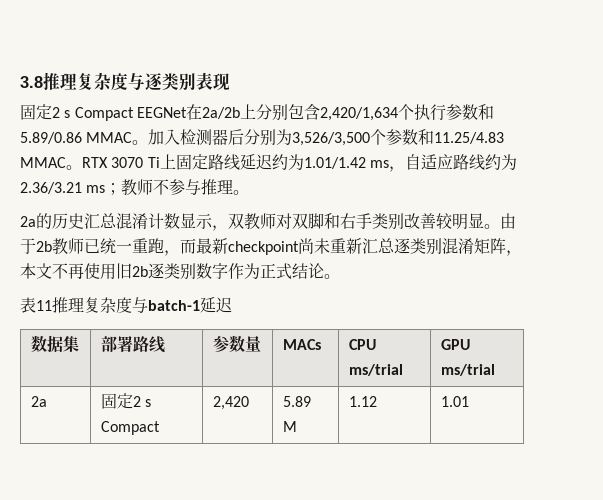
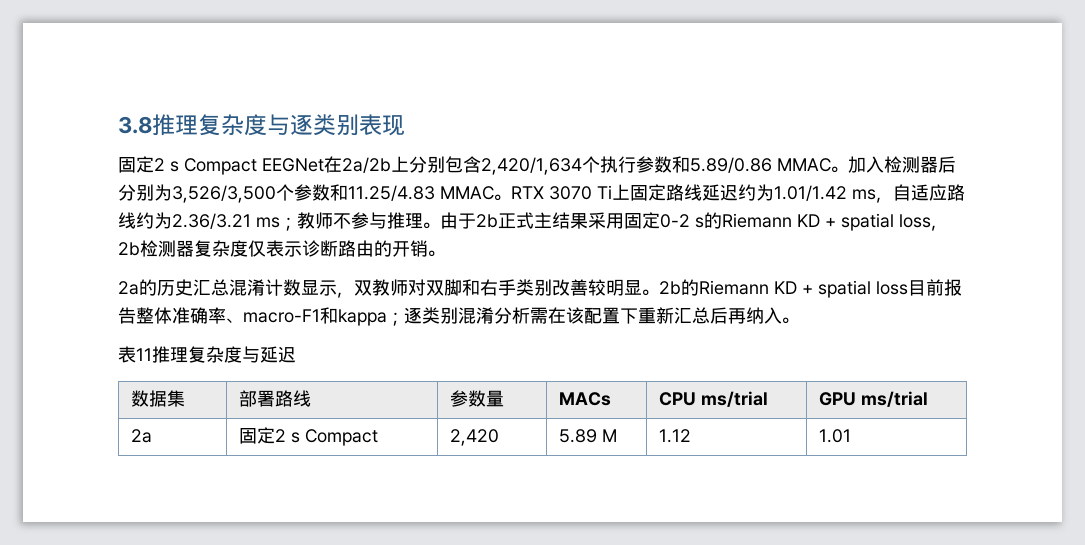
+ 由于2b正式主结果采用固定0-2 s的Riemann KD + spatial loss，2b检测器复杂度仅表示诊断路由的开销。
- 由于2b教师已统一重跑，而最新checkpoint尚未重新汇总逐类别混淆矩阵，本文不再使用旧2b逐类别数字作为正式结论。
+ 2b的Riemann KD + spatial loss目前报告整体准确率、macro-F1和kappa；逐类别混淆分析需在该配置下重新汇总后再纳入。
- 表11推理复杂度与batch-1延迟
+ 表11推理复杂度与延迟

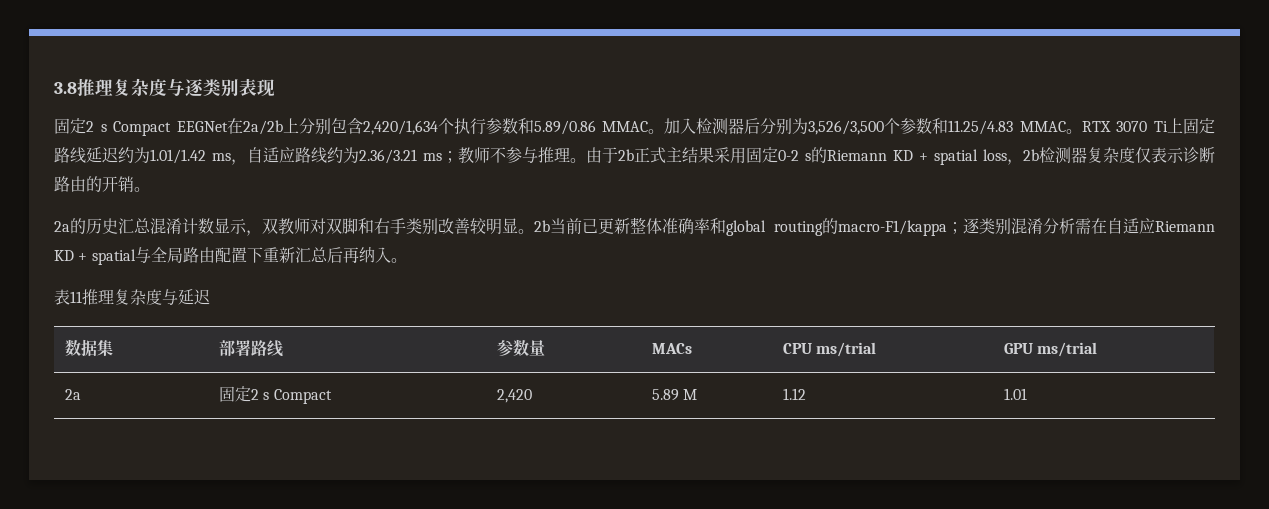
- 2b的Riemann KD + spatial loss目前报告整体准确率、macro-F1和kappa；逐类别混淆分析需在该配置下重新汇总后再纳入。
+ 2b当前已更新整体准确率和global routing的macro-F1/kappa；逐类别混淆分析需在自适应Riemann KD + spatial与全局路由配置下重新汇总后再纳入。

